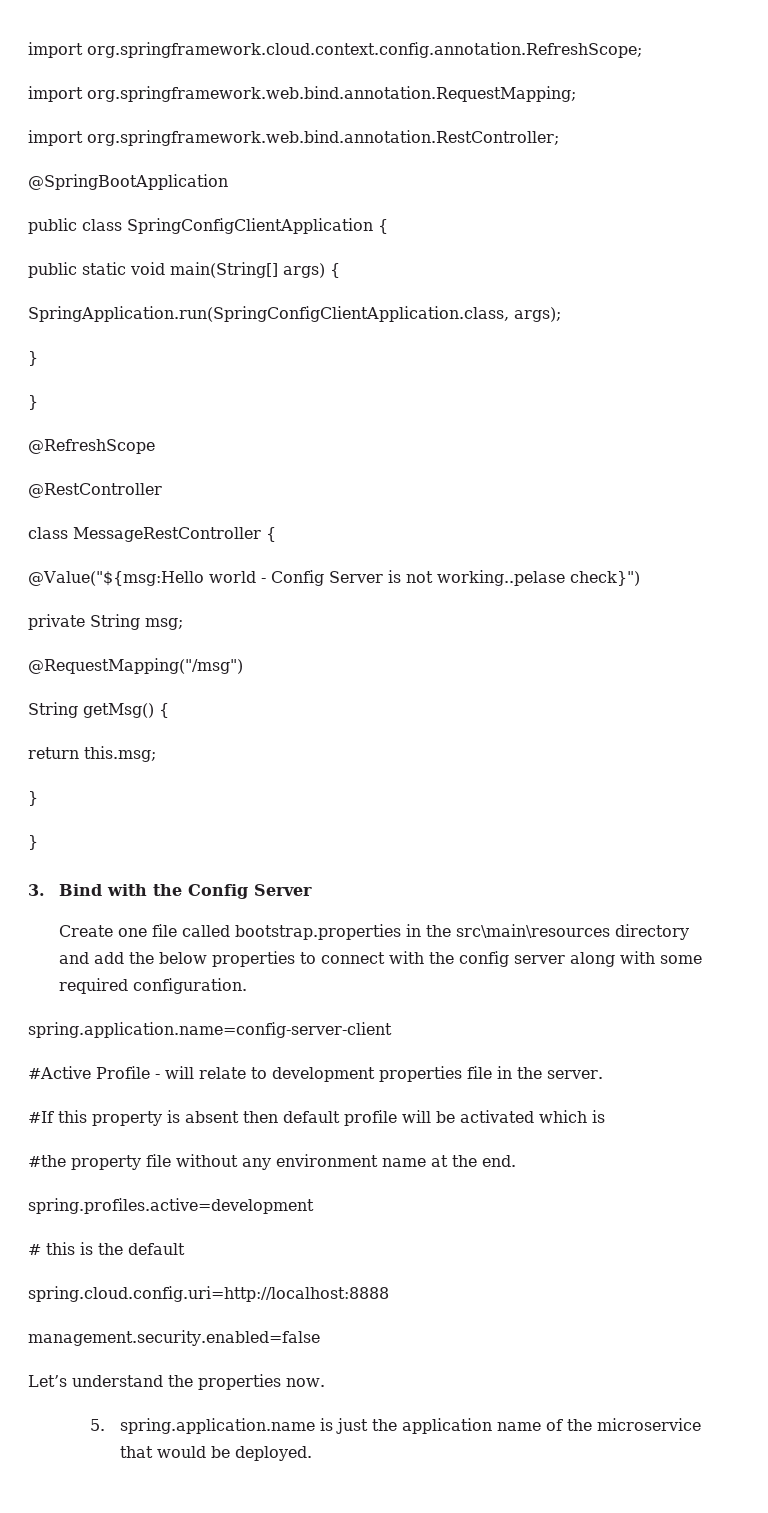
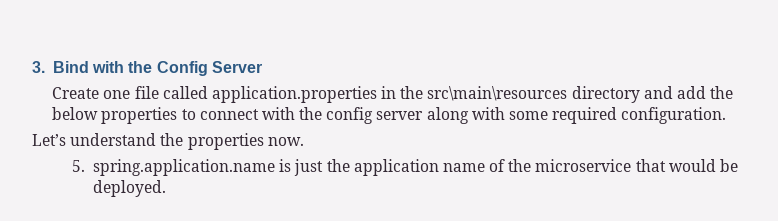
- import org.springframework.cloud.context.config.annotation.RefreshScope;
- import org.springframework.web.bind.annotation.RequestMapping;
- import org.springframework.web.bind.annotation.RestController;
- @SpringBootApplication
- public class SpringConfigClientApplication {
- public static void main(String[] args) {
- SpringApplication.run(SpringConfigClientApplication.class, args);
- }
- }
- @RefreshScope
- @RestController
- class MessageRestController {
- @Value("${msg:Hello world - Config Server is not working..pelase check}")
- private String msg;
- @RequestMapping("/msg")
- String getMsg() {
- return this.msg;
- }
- }
- Create one file called bootstrap.properties in the src\main\resources directory and add the below properties to connect with the config server along with some required configuration.
+ Create one file called application.properties in the src\main\resources directory and add the below properties to connect with the config server along with some required configuration.
- spring.application.name=config-server-client
- #Active Profile - will relate to development properties file in the server.
- #If this property is absent then default profile will be activated which is
- #the property file without any environment name at the end.
- spring.profiles.active=development
- # this is the default
- spring.cloud.config.uri=http://localhost:8888
- management.security.enabled=false

